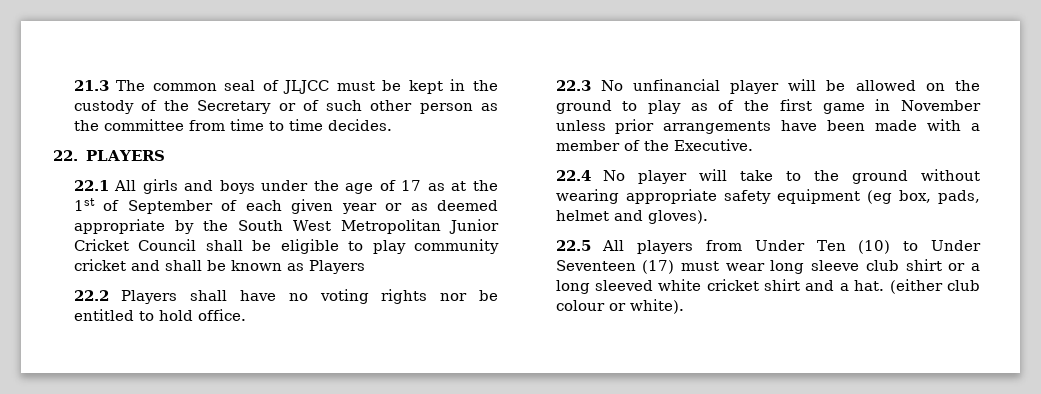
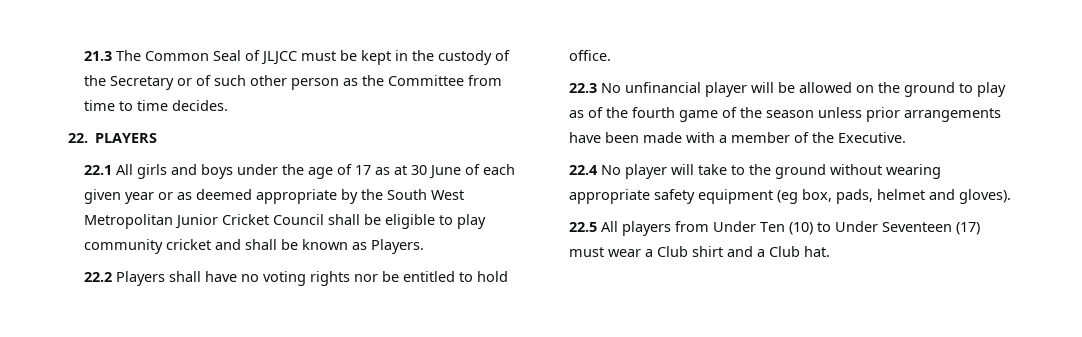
- 21.3 The common seal of JLJCC must be kept in the custody of the Secretary or of such other person as the committee from time to time decides.
+ 21.3 The Common Seal of JLJCC must be kept in the custody of the Secretary or of such other person as the Committee from time to time decides.
- 22.1 All girls and boys under the age of 17 as at the 1st of September of each given year or as deemed appropriate by the South West Metropolitan Junior Cricket Council shall be eligible to play community cricket and shall be known as Players
+ 22.1 All girls and boys under the age of 17 as at 30 June of each given year or as deemed appropriate by the South West Metropolitan Junior Cricket Council shall be eligible to play community cricket and shall be known as Players.
- 22.3 No unfinancial player will be allowed on the ground to play as of the first game in November unless prior arrangements have been made with a member of the Executive.
+ 22.3 No unfinancial player will be allowed on the ground to play as of the fourth game of the season unless prior arrangements have been made with a member of the Executive.
- 22.5 All players from Under Ten (10) to Under Seventeen (17) must wear long sleeve club shirt or a long sleeved white cricket shirt and a hat. (either club colour or white).
+ 22.5 All players from Under Ten (10) to Under Seventeen (17) must wear a Club shirt and a Club hat.

